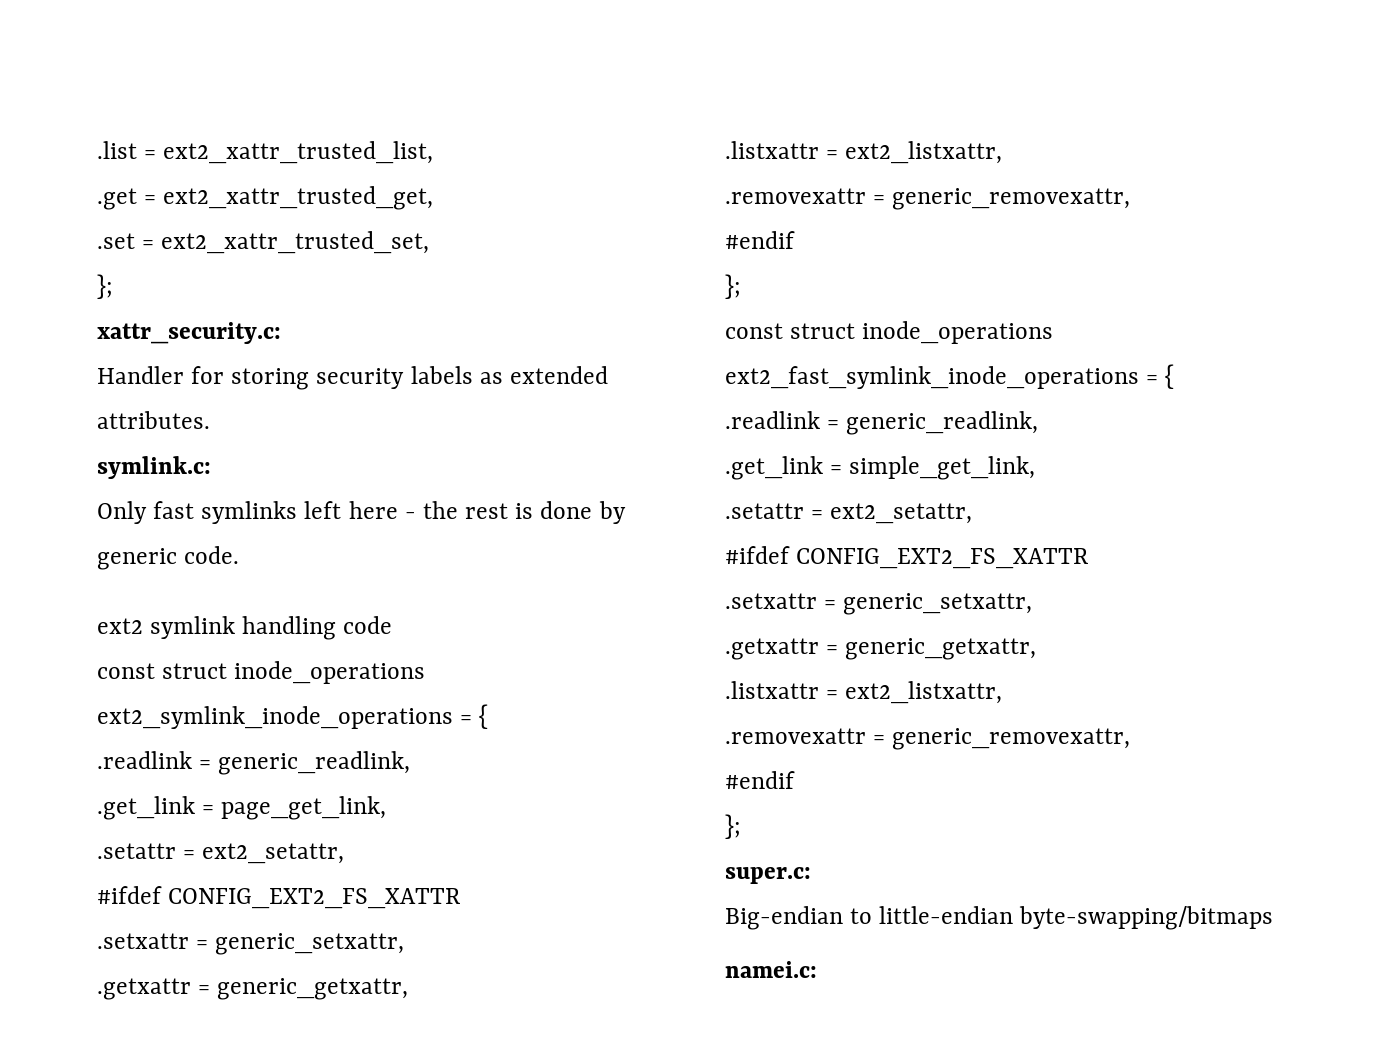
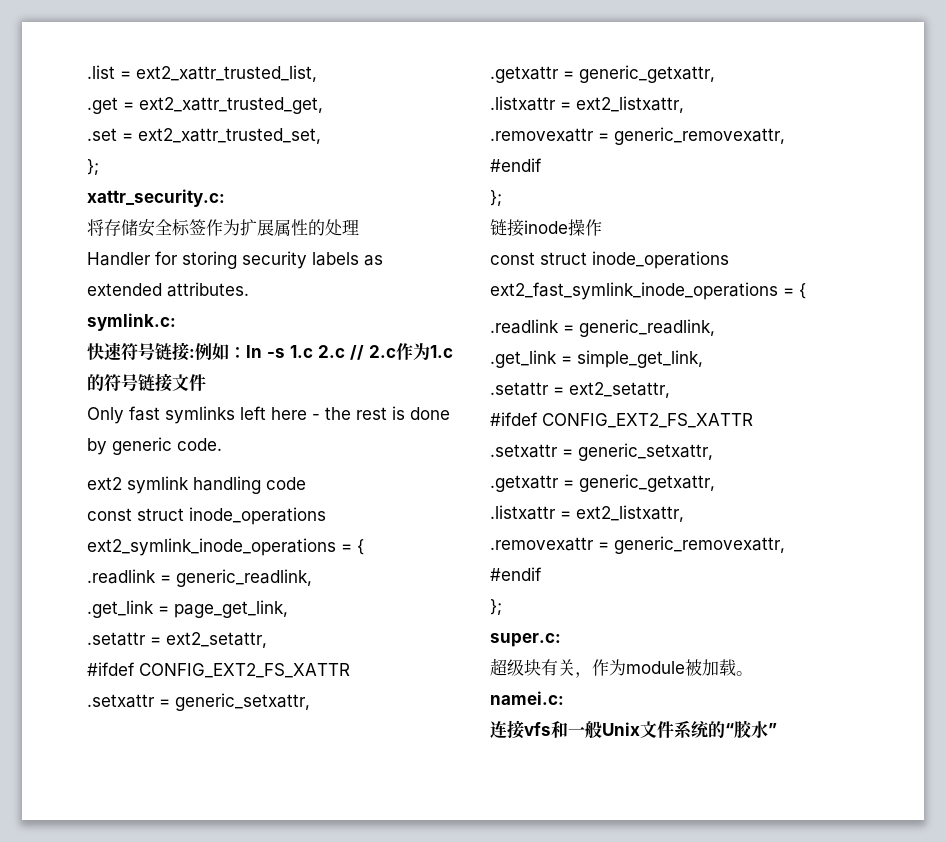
+ 将存储安全标签作为扩展属性的处理
+ 快速符号链接:例如：ln -s 1.c 2.c // 2.c作为1.c的符号链接文件
+ 链接inode操作
- Big-endian to little-endian byte-swapping/bitmaps
+ 超级块有关，作为module被加载。
  namei.c:
+ 连接vfs和一般Unix文件系统的“胶水”

